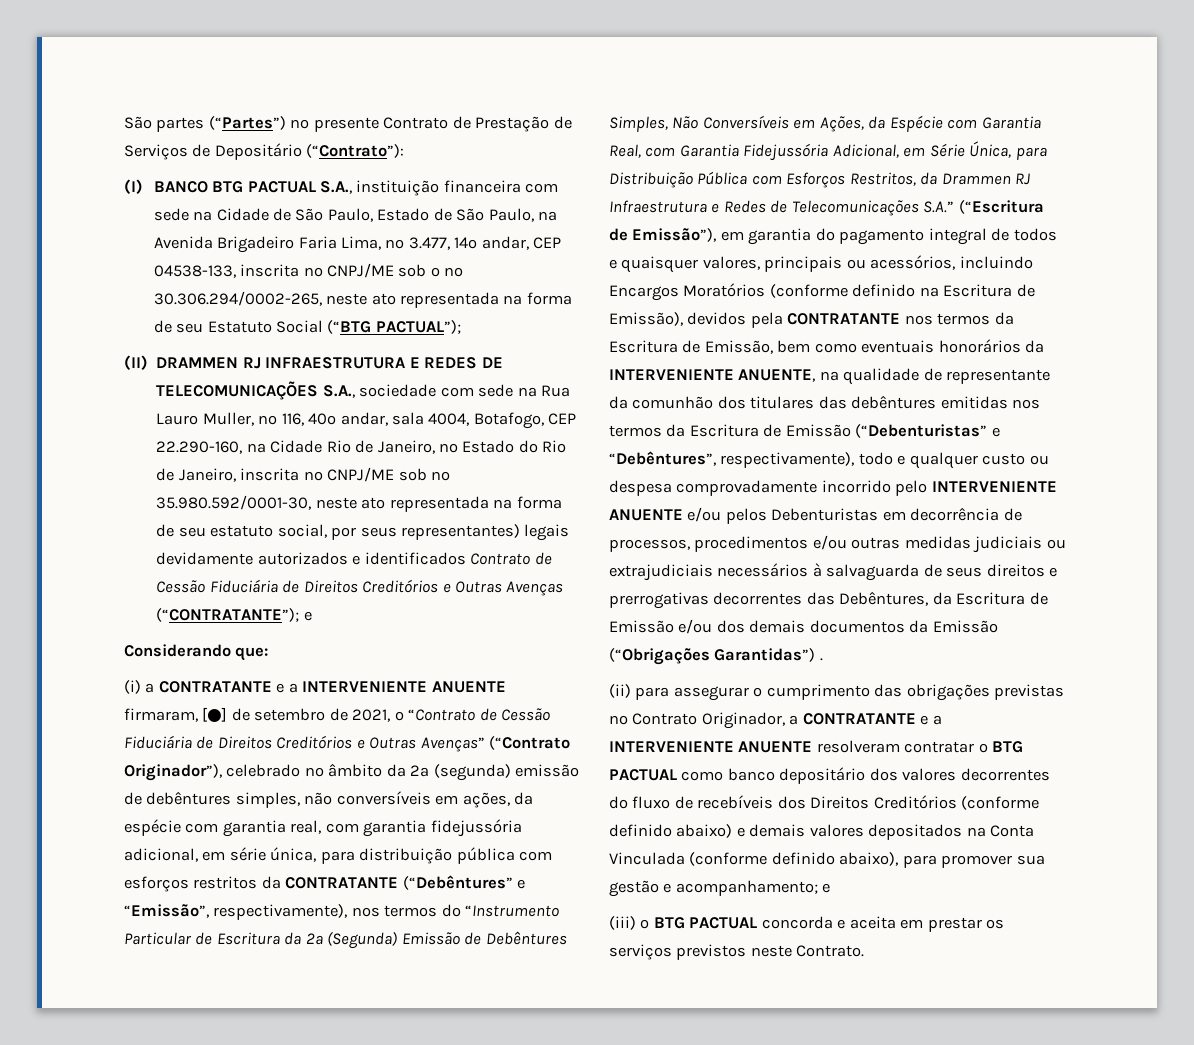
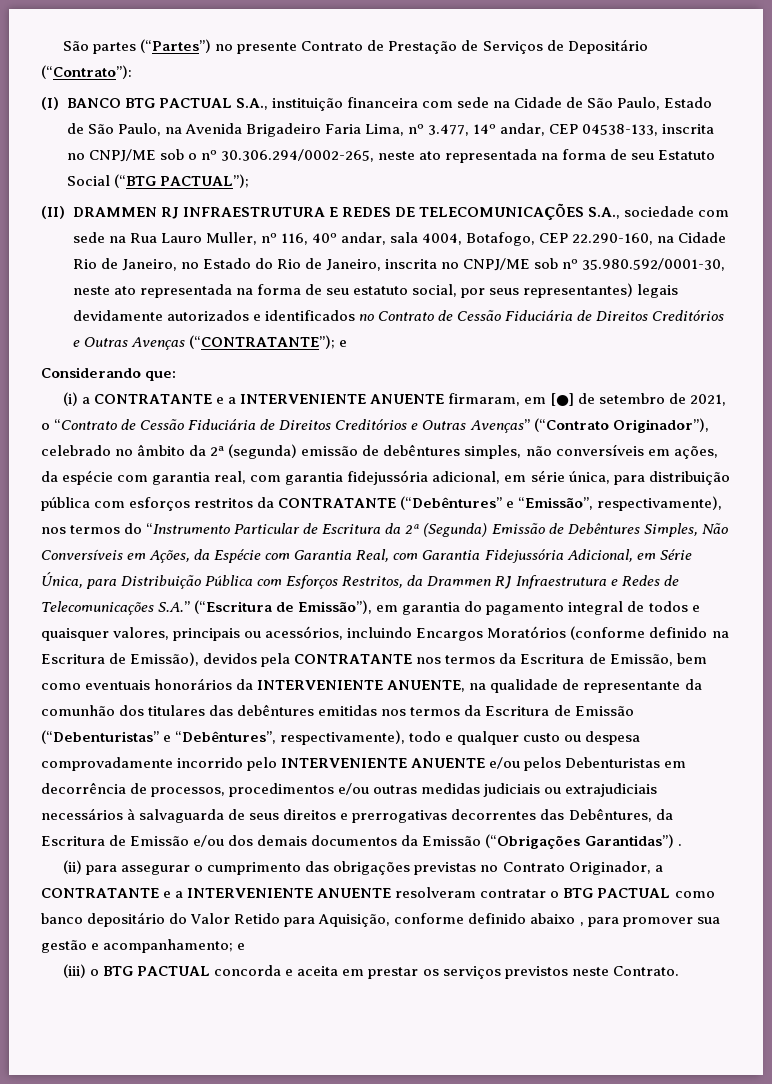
- (II) DRAMMEN RJ INFRAESTRUTURA E REDES DE TELECOMUNICAÇÕES S.A., sociedade com sede na Rua Lauro Muller, nº 116, 40º andar, sala 4004, Botafogo, CEP 22.290-160, na Cidade Rio de Janeiro, no Estado do Rio de Janeiro, inscrita no CNPJ/ME sob nº 35.980.592/0001-30, neste ato representada na forma de seu estatuto social, por seus representantes) legais devidamente autorizados e identificados Contrato de Cessão Fiduciária de Direitos Creditórios e Outras Avenças (“CONTRATANTE”);
+ (II) DRAMMEN RJ INFRAESTRUTURA E REDES DE TELECOMUNICAÇÕES S.A., sociedade com sede na Rua Lauro Muller, nº 116, 40º andar, sala 4004, Botafogo, CEP 22.290-160, na Cidade Rio de Janeiro, no Estado do Rio de Janeiro, inscrita no CNPJ/ME sob nº 35.980.592/0001-30, neste ato representada na forma de seu estatuto social, por seus representantes) legais devidamente autorizados e identificados no Contrato de Cessão Fiduciária de Direitos Creditórios e Outras Avenças (“CONTRATANTE”);
- (i) a CONTRATANTE e a INTERVENIENTE ANUENTE firmaram, [●] de setembro de 2021, o “Contrato de Cessão Fiduciária de Direitos Creditórios e Outras Avenças” (“Contrato Originador”), celebrado no âmbito da 2ª (segunda) emissão de debêntures simples, não conversíveis em ações, da espécie com garantia real, com garantia fidejussória adicional, em série única, para distribuição pública com esforços restritos da CONTRATANTE (“Debêntures” e “Emissão”, respectivamente), nos termos do “Instrumento Particular de Escritura da 2ª (Segunda) Emissão de Debêntures Simples, Não Conversíveis em Ações, da Espécie com Garantia Real, com Garantia Fidejussória Adicional, em Série Única, para Distribuição Pública com Esforços Restritos, da Drammen RJ Infraestrutura e Redes de Telecomunicações S.A.” (“Escritura de Emissão”), em garantia do pagamento integral de todos e quaisquer valores, principais ou acessórios, incluindo Encargos Moratórios (conforme definido na Escritura de Emissão), devidos pela CONTRATANTE nos termos da Escritura de Emissão, bem como eventuais honorários da INTERVENIENTE ANUENTE, na qualidade de representante da comunhão dos titulares das debêntures emitidas nos termos da Escritura de Emissão (“Debenturistas” e “Debêntures”, respectivamente), todo e qualquer custo ou despesa comprovadamente incorrido pelo INTERVENIENTE ANUENTE e/ou pelos Debenturistas em decorrência de processos, procedimentos e/ou outras medidas judiciais ou extrajudiciais necessários à salvaguarda de seus direitos e prerrogativas decorrentes das Debêntures, da Escritura de Emissão e/ou dos demais documentos da Emissão (“Obrigações Garantidas”) .
+ (i) a CONTRATANTE e a INTERVENIENTE ANUENTE firmaram, em [●] de setembro de 2021, o “Contrato de Cessão Fiduciária de Direitos Creditórios e Outras Avenças” (“Contrato Originador”), celebrado no âmbito da 2ª (segunda) emissão de debêntures simples, não conversíveis em ações, da espécie com garantia real, com garantia fidejussória adicional, em série única, para distribuição pública com esforços restritos da CONTRATANTE (“Debêntures” e “Emissão”, respectivamente), nos termos do “Instrumento Particular de Escritura da 2ª (Segunda) Emissão de Debêntures Simples, Não Conversíveis em Ações, da Espécie com Garantia Real, com Garantia Fidejussória Adicional, em Série Única, para Distribuição Pública com Esforços Restritos, da Drammen RJ Infraestrutura e Redes de Telecomunicações S.A.” (“Escritura de Emissão”), em garantia do pagamento integral de todos e quaisquer valores, principais ou acessórios, incluindo Encargos Moratórios (conforme definido na Escritura de Emissão), devidos pela CONTRATANTE nos termos da Escritura de Emissão, bem como eventuais honorários da INTERVENIENTE ANUENTE, na qualidade de representante da comunhão dos titulares das debêntures emitidas nos termos da Escritura de Emissão (“Debenturistas” e “Debêntures”, respectivamente), todo e qualquer custo ou despesa comprovadamente incorrido pelo INTERVENIENTE ANUENTE e/ou pelos Debenturistas em decorrência de processos, procedimentos e/ou outras medidas judiciais ou extrajudiciais necessários à salvaguarda de seus direitos e prerrogativas decorrentes das Debêntures, da Escritura de Emissão e/ou dos demais documentos da Emissão (“Obrigações Garantidas”) .
- (ii) para assegurar o cumprimento das obrigações previstas no Contrato Originador, a CONTRATANTE e a INTERVENIENTE ANUENTE resolveram contratar o BTG PACTUAL como banco depositário dos valores decorrentes do fluxo de recebíveis dos Direitos Creditórios (conforme definido abaixo) e demais valores depositados na Conta Vinculada (conforme definido abaixo), para promover sua gestão e acompanhamento; e
+ (ii) para assegurar o cumprimento das obrigações previstas no Contrato Originador, a CONTRATANTE e a INTERVENIENTE ANUENTE resolveram contratar o BTG PACTUAL como banco depositário do Valor Retido para Aquisição, conforme definido abaixo , para promover sua gestão e acompanhamento; e

